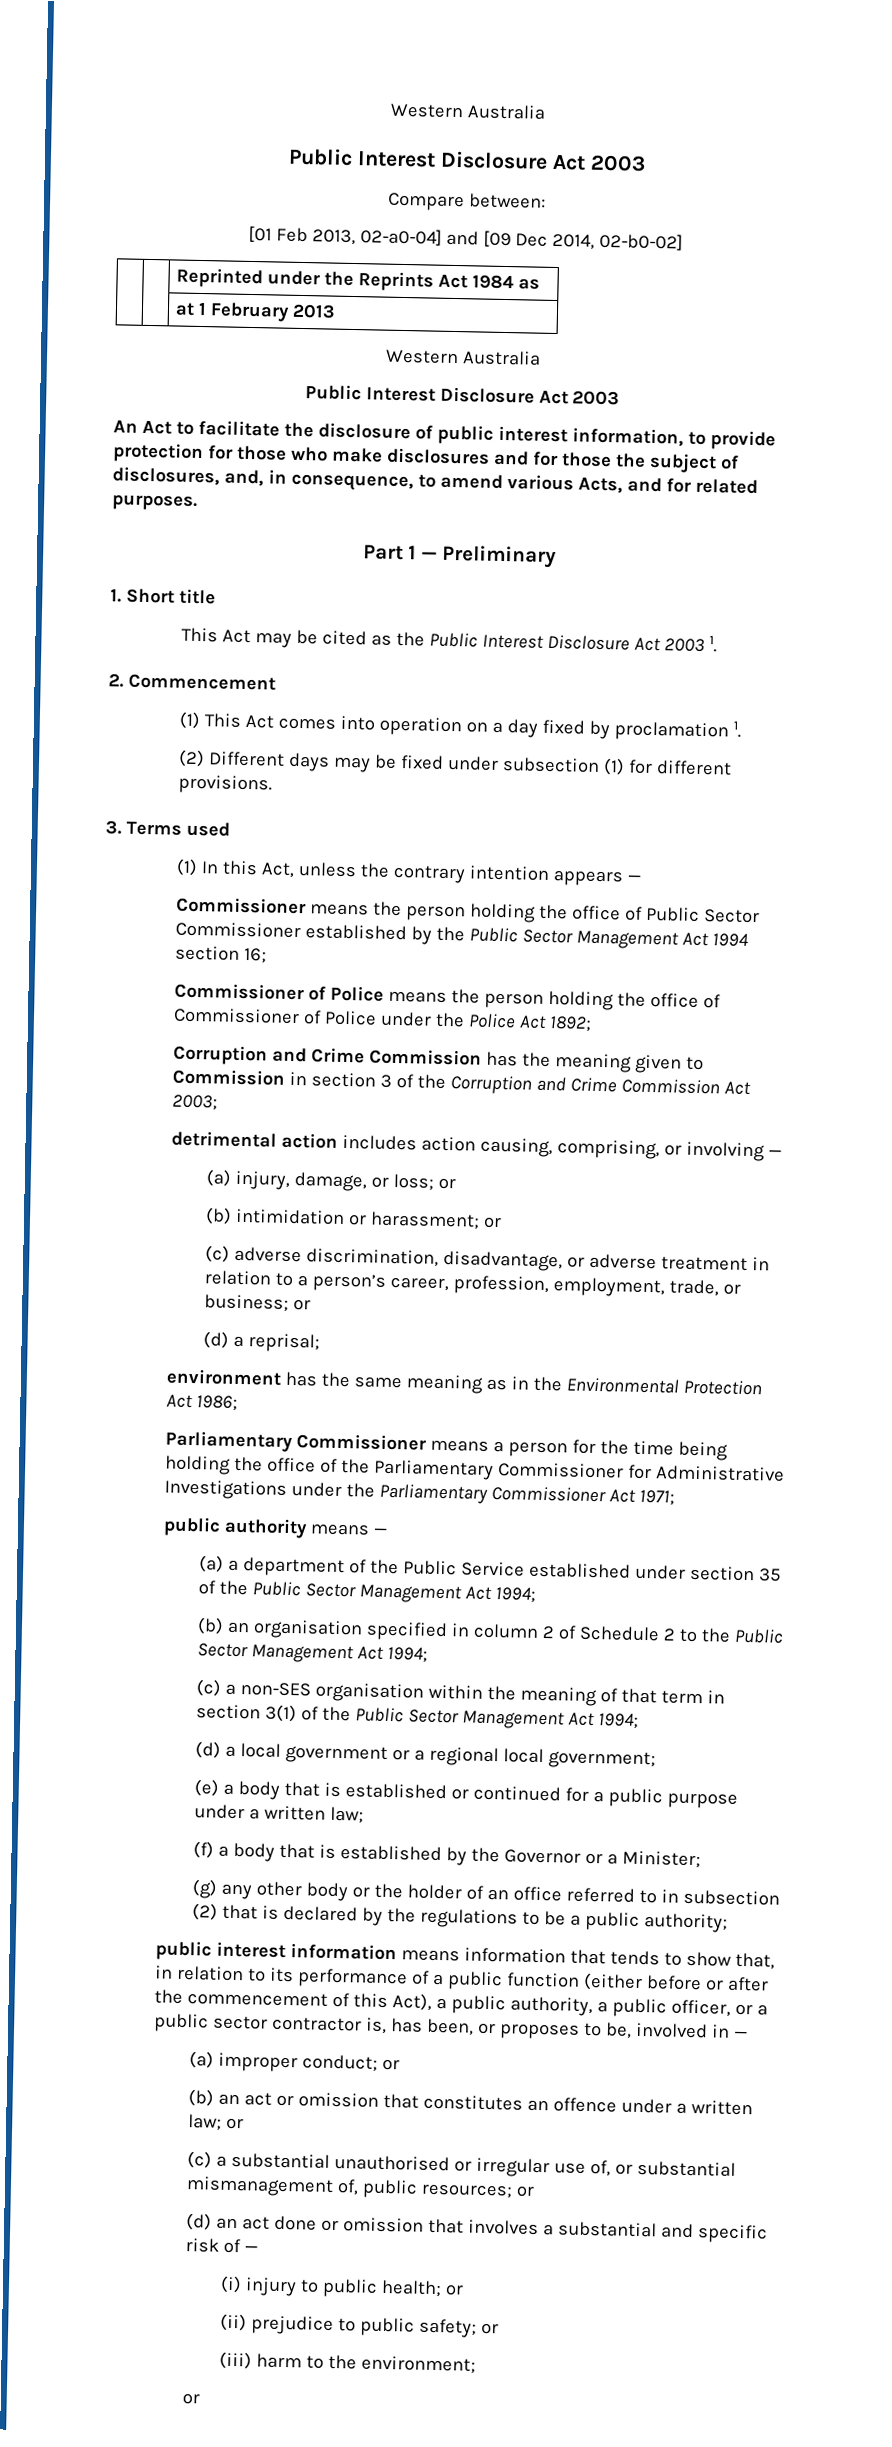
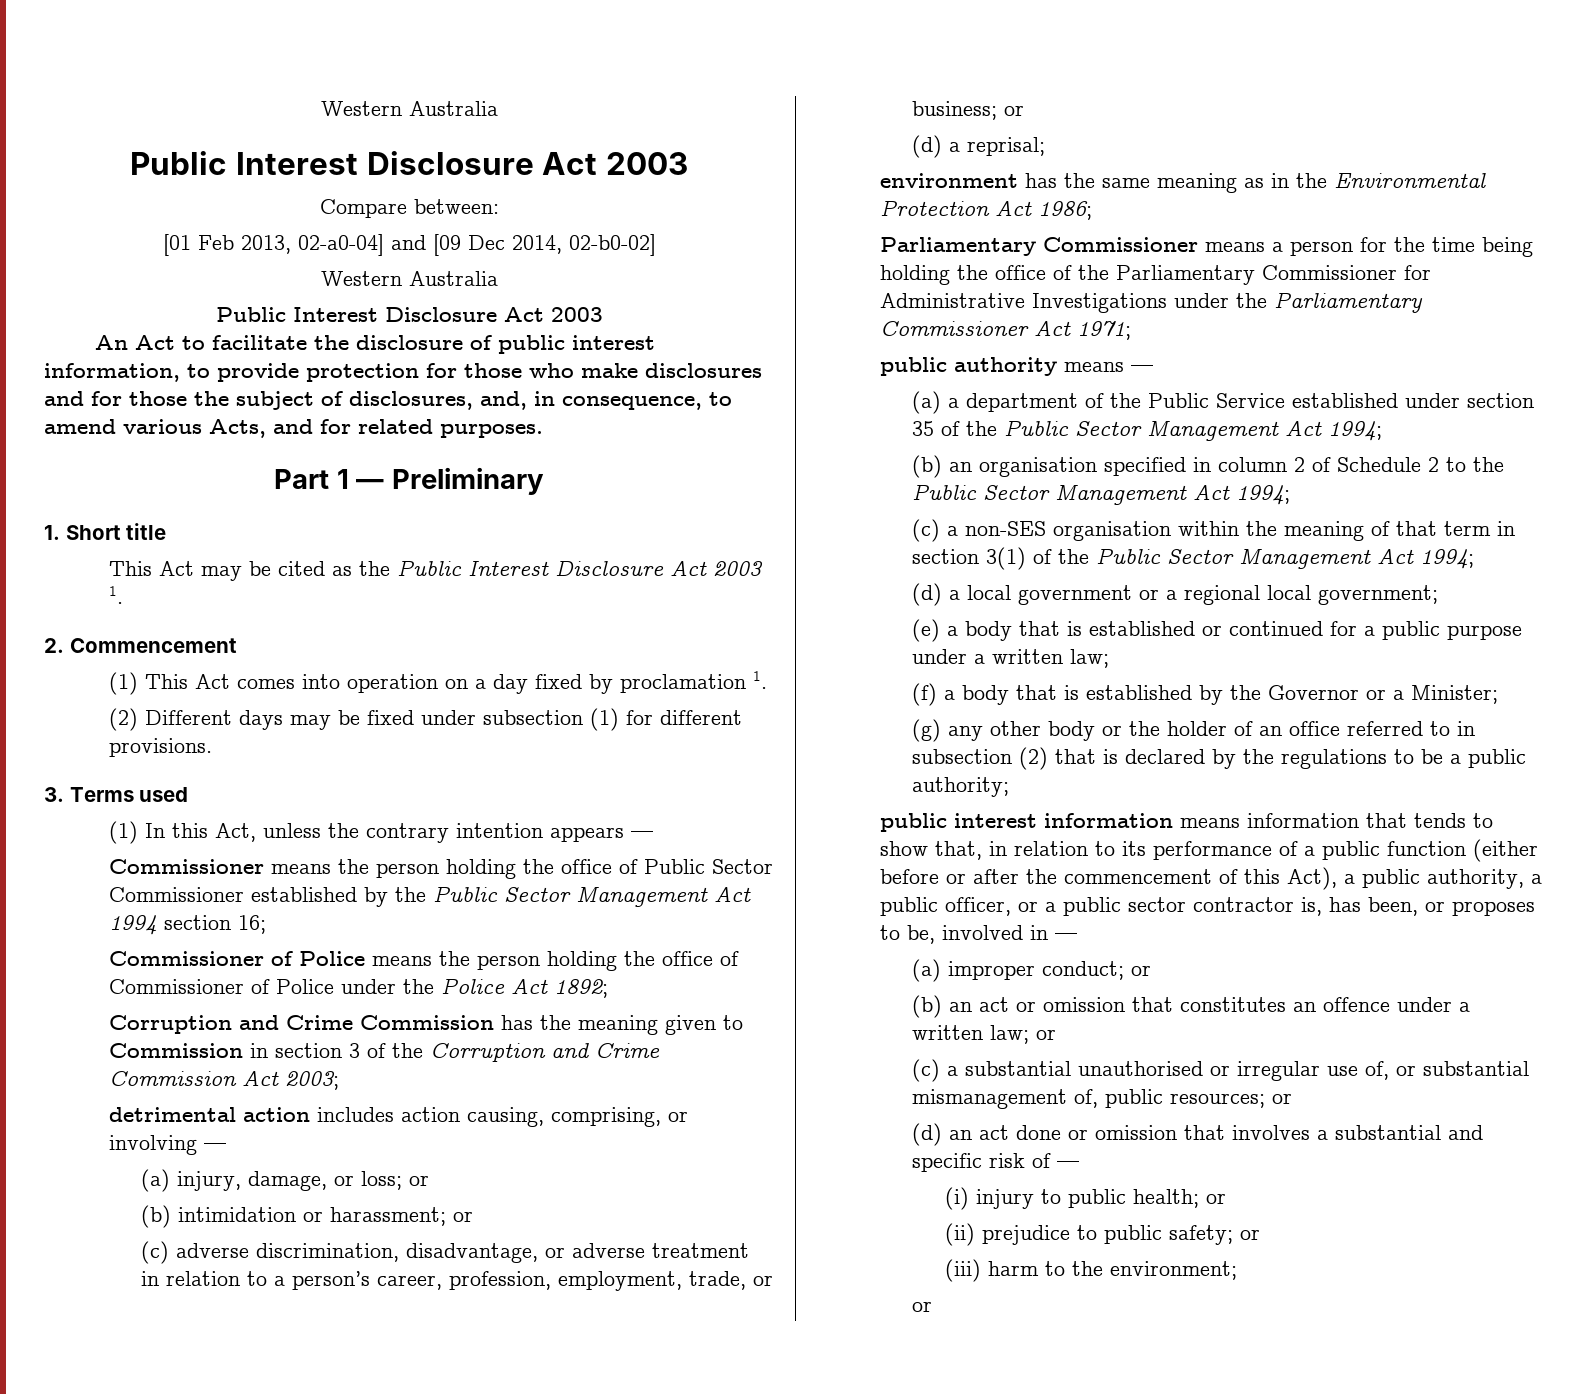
- | | Reprinted under the Reprints Act 1984 as
- | | at 1 February 2013

